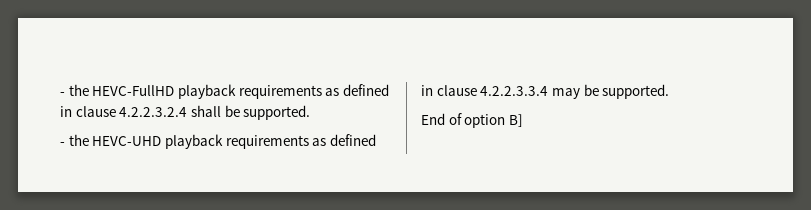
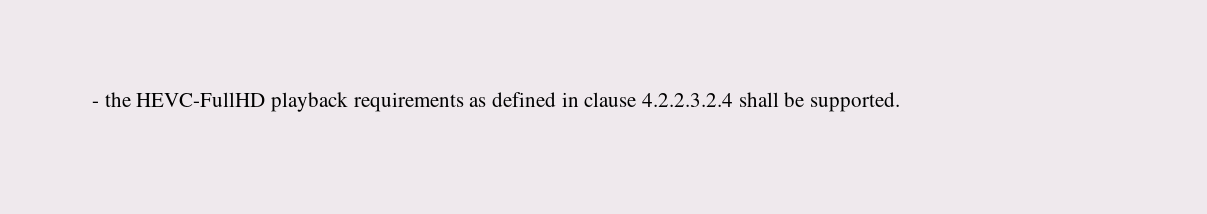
- - the HEVC-UHD playback requirements as defined in clause 4.2.2.3.3.4 may be supported.
- End of option B]

